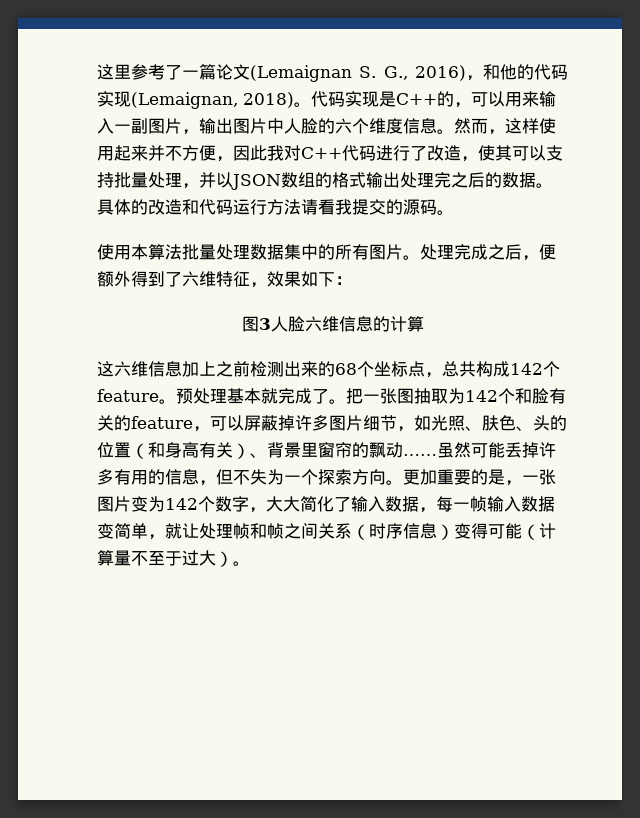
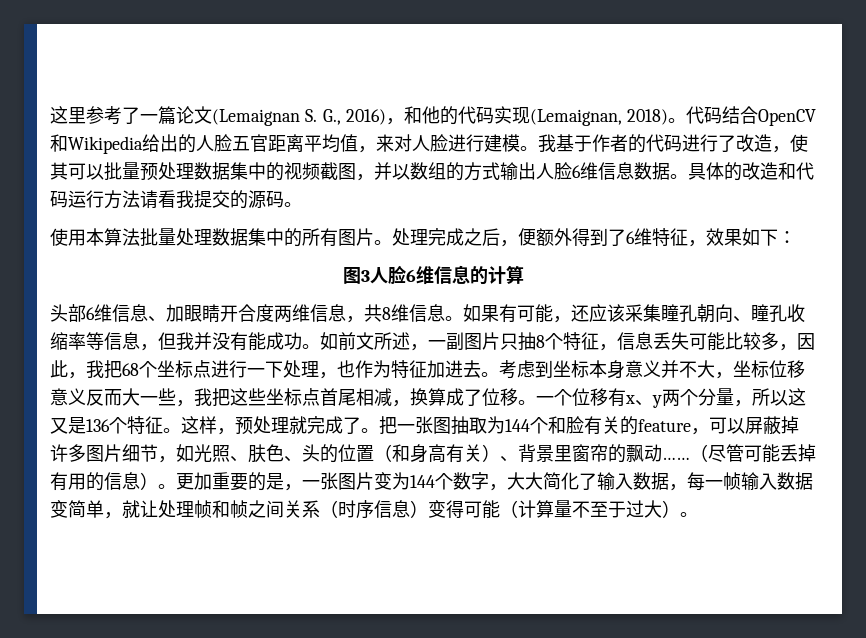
- 代码实现是C++的，可以用来输入一副图片，输出图片中人脸的六个维度信息。然而，这样使用起来并不方便，因此我对C++代码进行了改造，使其可以支持批量处理，并以JSON数组的格式输出处理完之后的数据。
+ 代码结合OpenCV和Wikipedia给出的人脸五官距离平均值，来对人脸进行建模。我基于作者的代码进行了改造，使其可以批量预处理数据集中的视频截图，并以数组的方式输出人脸6维信息数据。
- 处理完成之后，便额外得到了六维特征，效果如下：
+ 处理完成之后，便额外得到了6维特征，效果如下：
- 图3人脸六维信息的计算
+ 图3人脸6维信息的计算
- 这六维信息加上之前检测出来的68个坐标点，总共构成142个feature。预处理基本就完成了。
+ 头部6维信息、加眼睛开合度两维信息，共8维信息。如果有可能，还应该采集瞳孔朝向、瞳孔收缩率等信息，但我并没有能成功。如前文所述，一副图片只抽8个特征，信息丢失可能比较多，因此，我把68个坐标点进行一下处理，也作为特征加进去。考虑到坐标本身意义并不大，坐标位移意义反而大一些，我把这些坐标点首尾相减，换算成了位移。一个位移有x、y两个分量，所以这又是136个特征。这样，预处理就完成了。
- 把一张图抽取为142个和脸有关的feature，可以屏蔽掉许多图片细节，如光照、肤色、头的位置（和身高有关）、背景里窗帘的飘动……
+ 把一张图抽取为144个和脸有关的feature，可以屏蔽掉许多图片细节，如光照、肤色、头的位置（和身高有关）、背景里窗帘的飘动……
- 虽然可能丢掉许多有用的信息，但不失为一个探索方向。
+ （尽管可能丢掉有用的信息）。
- 更加重要的是，一张图片变为142个数字，大大简化了输入数据，每一帧输入数据变简单，就让处理帧和帧之间关系（时序信息）变得可能（计算量不至于过大）。
+ 更加重要的是，一张图片变为144个数字，大大简化了输入数据，每一帧输入数据变简单，就让处理帧和帧之间关系（时序信息）变得可能（计算量不至于过大）。

